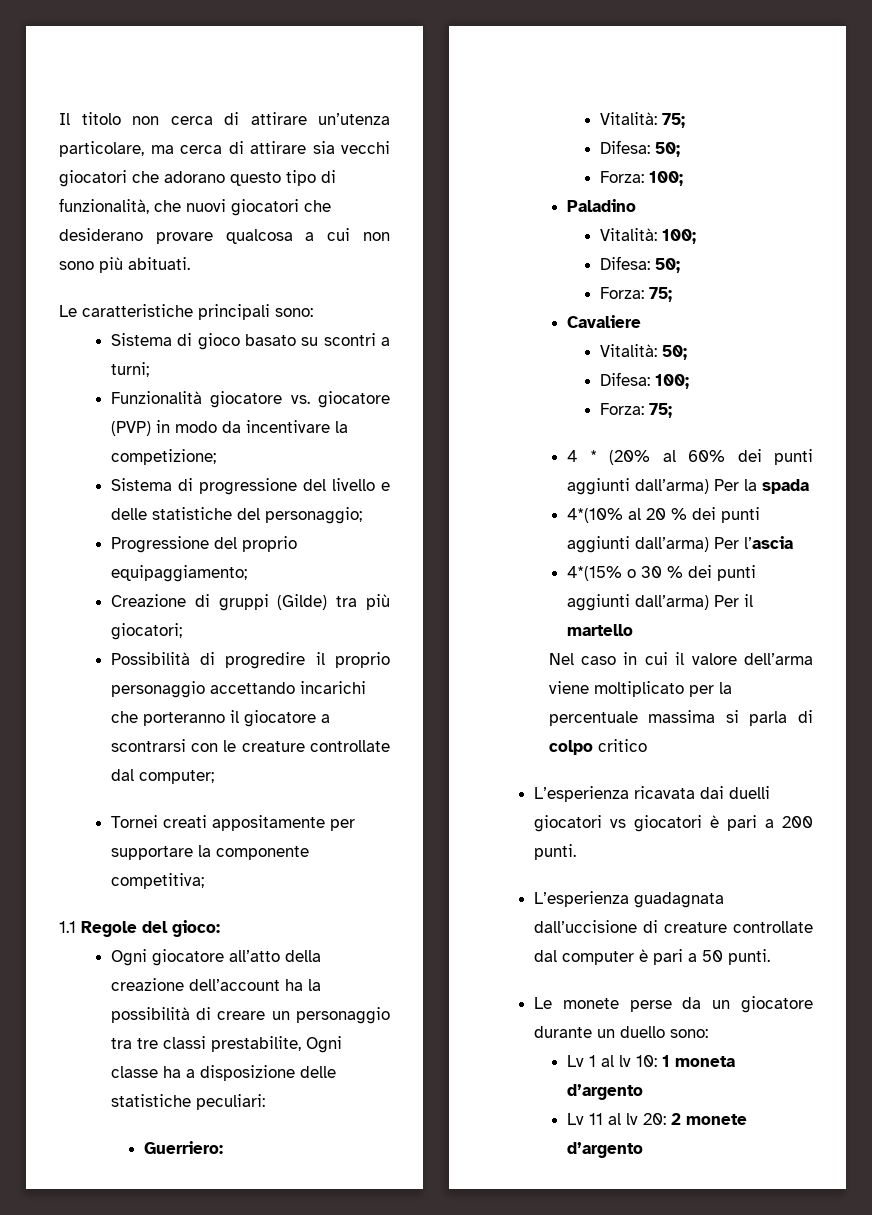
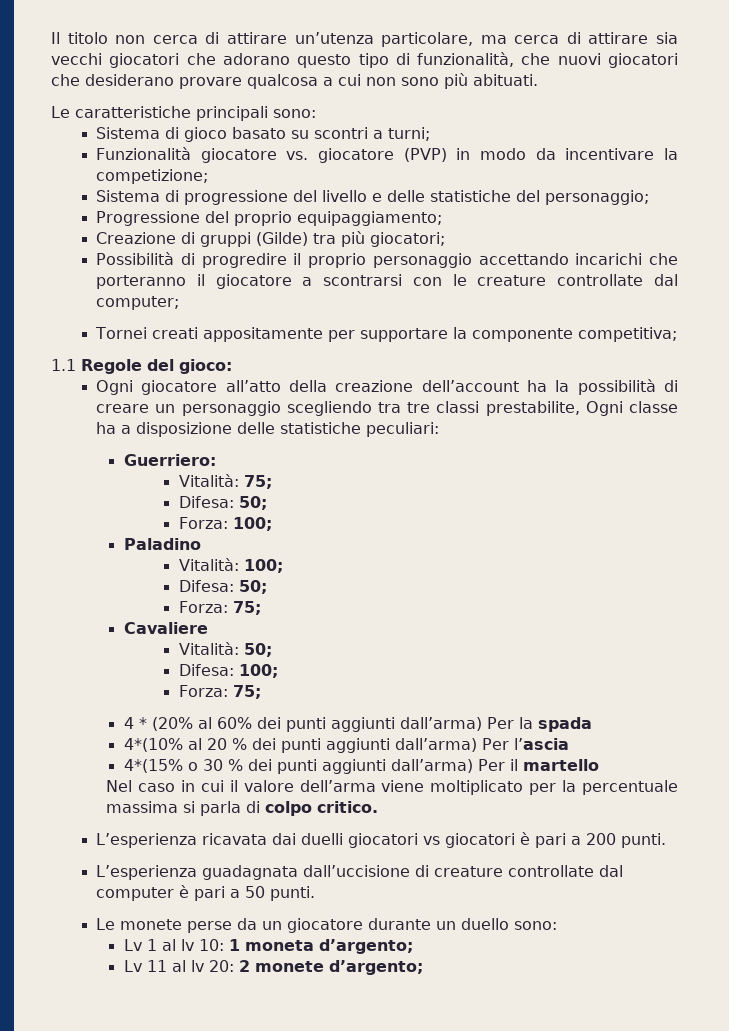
- Ogni giocatore all’atto della creazione dell’account ha la possibilità di creare un personaggio tra tre classi prestabilite, Ogni classe ha a disposizione delle statistiche peculiari:
+ Ogni giocatore all’atto della creazione dell’account ha la possibilità di creare un personaggio scegliendo tra tre classi prestabilite, Ogni classe ha a disposizione delle statistiche peculiari:
- Nel caso in cui il valore dell’arma viene moltiplicato per la percentuale massima si parla di colpo critico
+ Nel caso in cui il valore dell’arma viene moltiplicato per la percentuale massima si parla di colpo critico.
- Lv 1 al lv 10: 1 moneta d’argento
+ Lv 1 al lv 10: 1 moneta d’argento;
- Lv 11 al lv 20: 2 monete d’argento
+ Lv 11 al lv 20: 2 monete d’argento;

